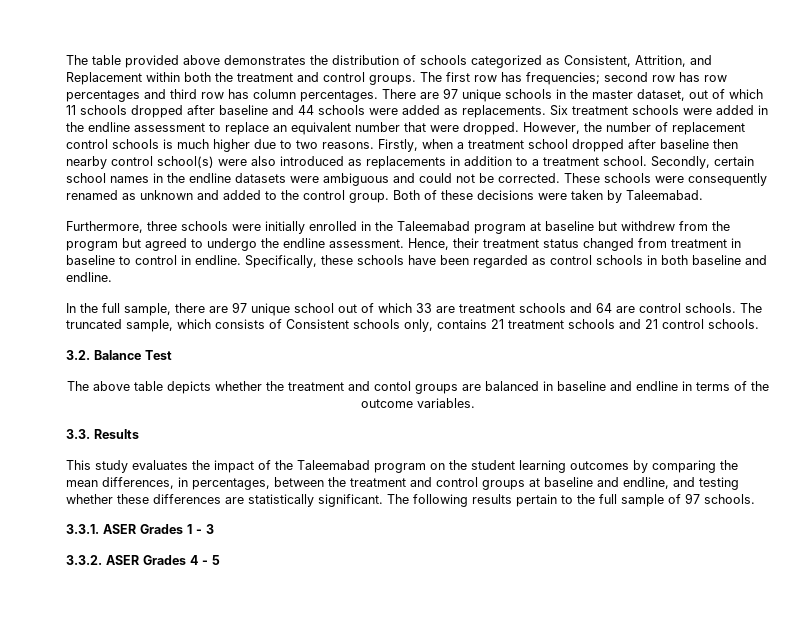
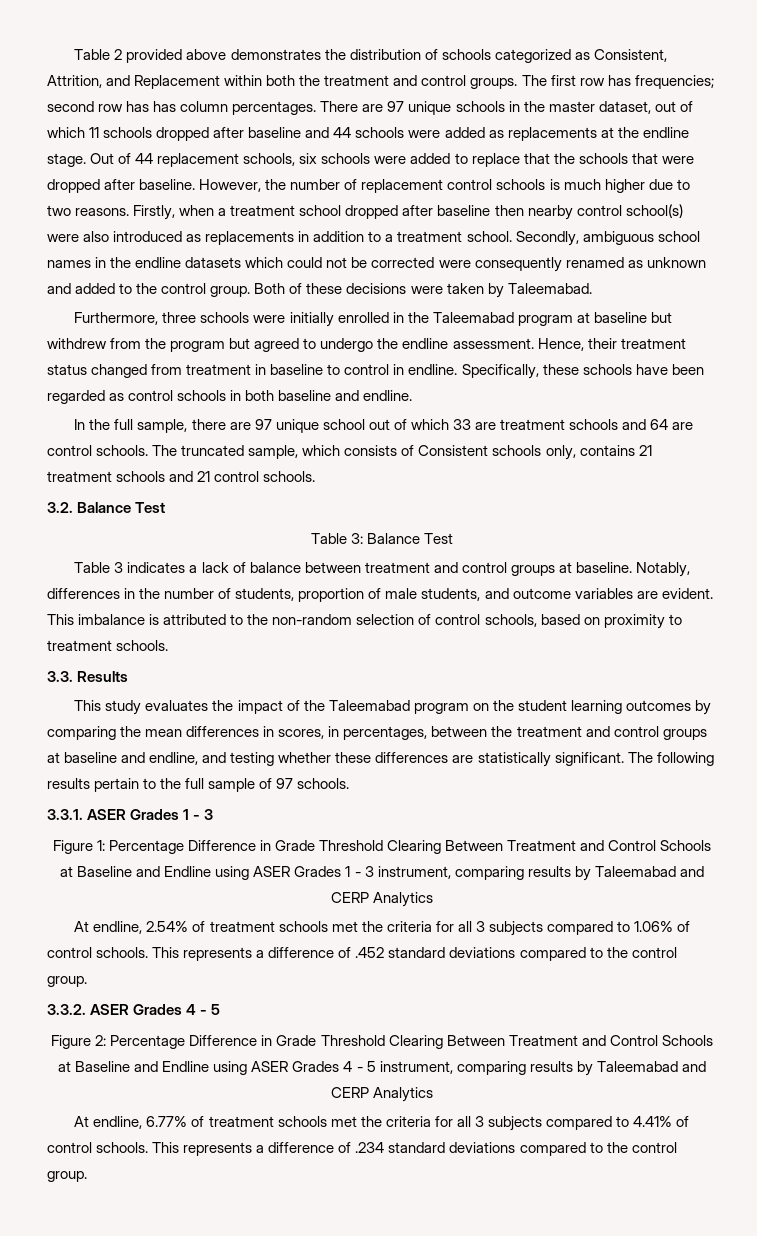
- The table provided above demonstrates the distribution of schools categorized as Consistent, Attrition, and Replacement within both the treatment and control groups.
+ Table 2 provided above demonstrates the distribution of schools categorized as Consistent, Attrition, and Replacement within both the treatment and control groups.
- The first row has frequencies; second row has row percentages and third row has column percentages.
+ The first row has frequencies; second row has has column percentages.
- There are 97 unique schools in the master dataset, out of which 11 schools dropped after baseline and 44 schools were added as replacements. Six treatment schools were added in the endline assessment to replace an equivalent number that were dropped.
+ There are 97 unique schools in the master dataset, out of which 11 schools dropped after baseline and 44 schools were added as replacements at the endline stage. Out of 44 replacement schools, six schools were added to replace that the schools that were dropped after baseline.
- Secondly, certain school names in the endline datasets were ambiguous and could not be corrected. These schools were consequently renamed as unknown and added to the control group.
+ Secondly, ambiguous school names in the endline datasets which could not be corrected were consequently renamed as unknown and added to the control group.
- The above table depicts whether the treatment and contol groups are balanced in baseline and endline in terms of the outcome variables.
+ Table 3: Balance Test
+ Table 3 indicates a lack of balance between treatment and control groups at baseline. Notably, differences in the number of students, proportion of male students, and outcome variables are evident. This imbalance is attributed to the non-random selection of control schools, based on proximity to treatment schools.
- This study evaluates the impact of the Taleemabad program on the student learning outcomes by comparing the mean differences, in percentages, between the treatment and control groups at baseline and endline, and testing whether these differences are statistically significant.
+ This study evaluates the impact of the Taleemabad program on the student learning outcomes by comparing the mean differences in scores, in percentages, between the treatment and control groups at baseline and endline, and testing whether these differences are statistically significant.
+ Figure 1: Percentage Difference in Grade Threshold Clearing Between Treatment and Control Schools at Baseline and Endline using ASER Grades 1 - 3 instrument, comparing results by Taleemabad and CERP Analytics
+ At endline, 2.54% of treatment schools met the criteria for all 3 subjects compared to 1.06% of control schools. This represents a difference of .452 standard deviations compared to the control group.
+ Figure 2: Percentage Difference in Grade Threshold Clearing Between Treatment and Control Schools at Baseline and Endline using ASER Grades 4 - 5 instrument, comparing results by Taleemabad and CERP Analytics
+ At endline, 6.77% of treatment schools met the criteria for all 3 subjects compared to 4.41% of control schools. This represents a difference of .234 standard deviations compared to the control group.

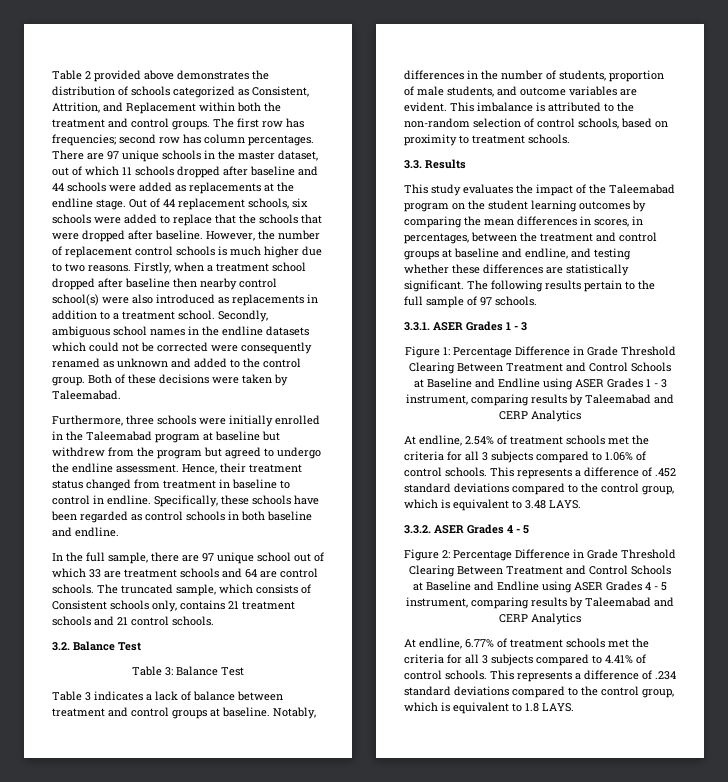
- The first row has frequencies; second row has has column percentages.
+ The first row has frequencies; second row has column percentages.
- This represents a difference of .452 standard deviations compared to the control group.
+ This represents a difference of .452 standard deviations compared to the control group, which is equivalent to 3.48 LAYS.
- This represents a difference of .234 standard deviations compared to the control group.
+ This represents a difference of .234 standard deviations compared to the control group, which is equivalent to 1.8 LAYS.

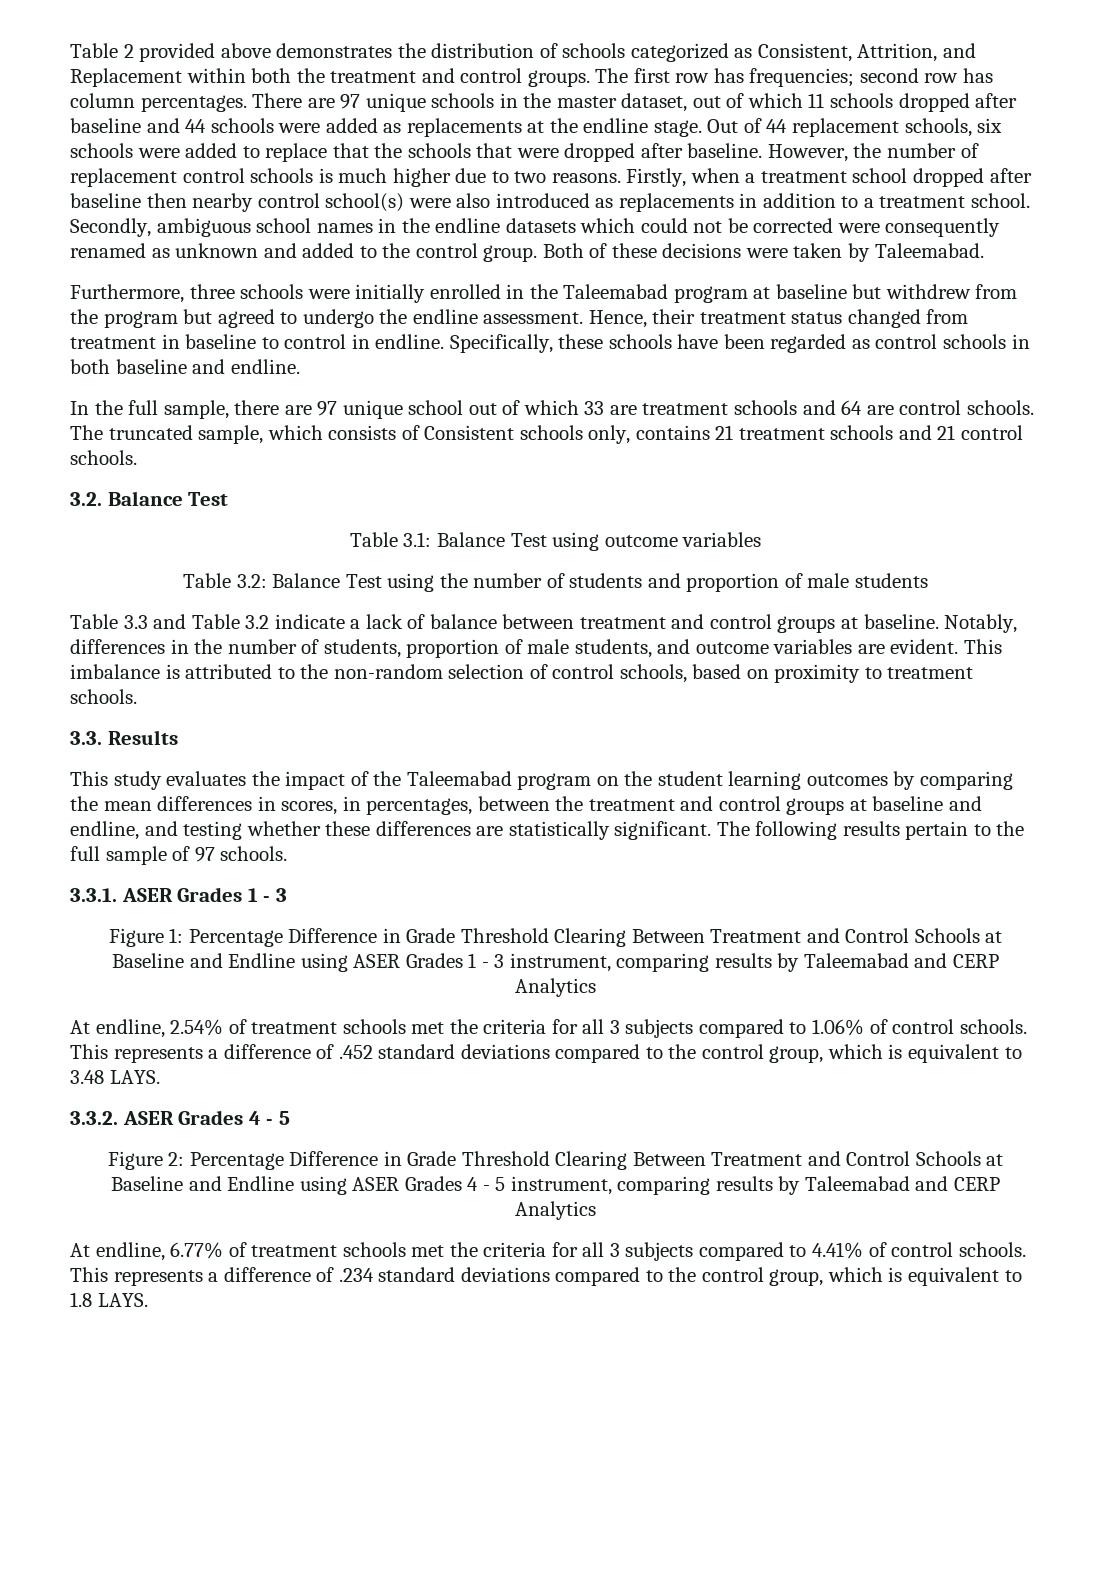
- Table 3: Balance Test
- Table 3 indicates a lack of balance between treatment and control groups at baseline.
+ Table 3.1: Balance Test using outcome variables
+ Table 3.2: Balance Test using the number of students and proportion of male students
+ Table 3.3 and Table 3.2 indicate a lack of balance between treatment and control groups at baseline.

